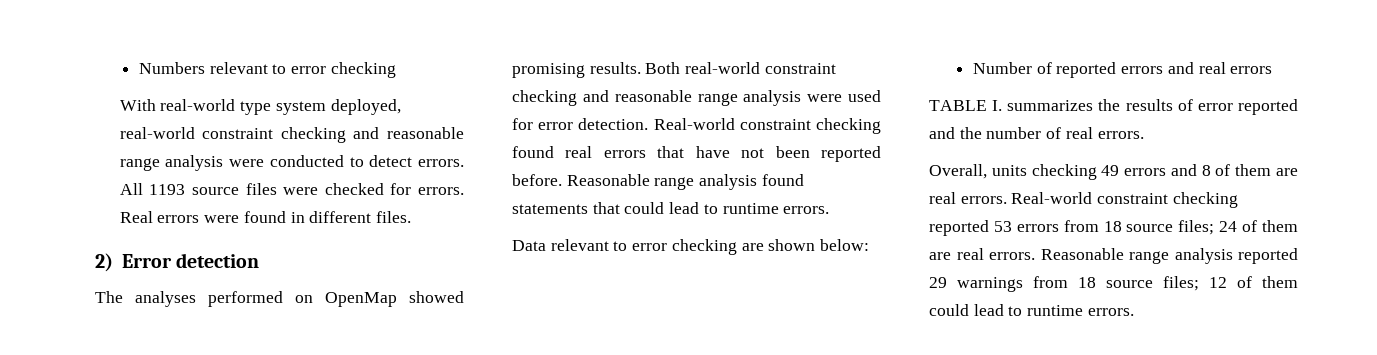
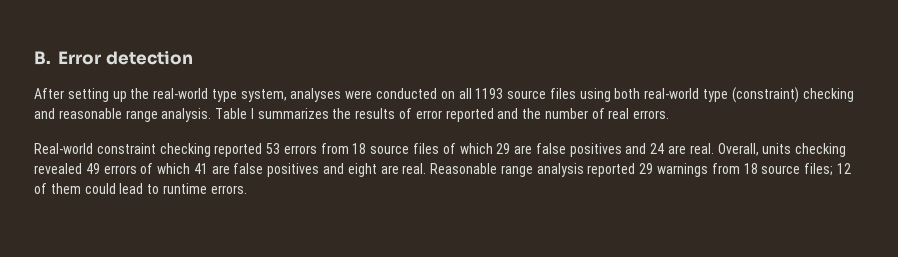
- Numbers relevant to error checking
- With real-world type system deployed, real-world constraint checking and reasonable range analysis were conducted to detect errors. All 1193 source files were checked for errors. Real errors were found in different files.
- 2) Error detection
- The analyses performed on OpenMap showed promising results. Both real-world constraint checking and reasonable range analysis were used for error detection. Real-world constraint checking found real errors that have not been reported before. Reasonable range analysis found statements that could lead to runtime errors.
- Data relevant to error checking are shown below:
- Number of reported errors and real errors
- TABLE I. summarizes the results of error reported and the number of real errors.
+ B. Error detection
+ After setting up the real-world type system, analyses were conducted on all 1193 source files using both real-world type (constraint) checking and reasonable range analysis. Table I summarizes the results of error reported and the number of real errors.
- Overall, units checking 49 errors and 8 of them are real errors. Real-world constraint checking reported 53 errors from 18 source files; 24 of them are real errors.
+ Real-world constraint checking reported 53 errors from 18 source files of which 29 are false positives and 24 are real. Overall, units checking revealed 49 errors of which 41 are false positives and eight are real.

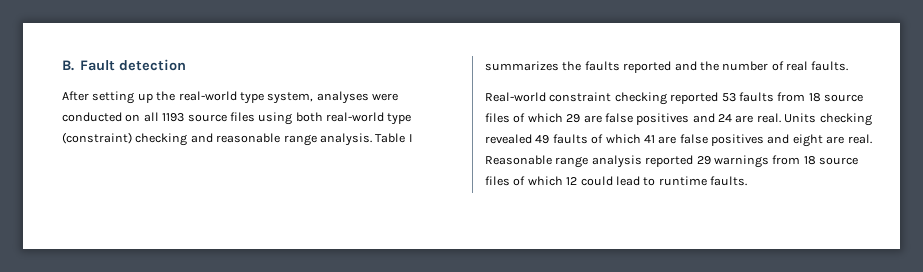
- B. Error detection
+ B. Fault detection
- Table I summarizes the results of error reported and the number of real errors.
+ Table I summarizes the faults reported and the number of real faults.
- Real-world constraint checking reported 53 errors from 18 source files of which 29 are false positives and 24 are real.
+ Real-world constraint checking reported 53 faults from 18 source files of which 29 are false positives and 24 are real.
- Overall, units checking revealed 49 errors of which 41 are false positives and eight are real.
+ Units checking revealed 49 faults of which 41 are false positives and eight are real.
- Reasonable range analysis reported 29 warnings from 18 source files; 12 of them could lead to runtime errors.
+ Reasonable range analysis reported 29 warnings from 18 source files of which 12 could lead to runtime faults.

